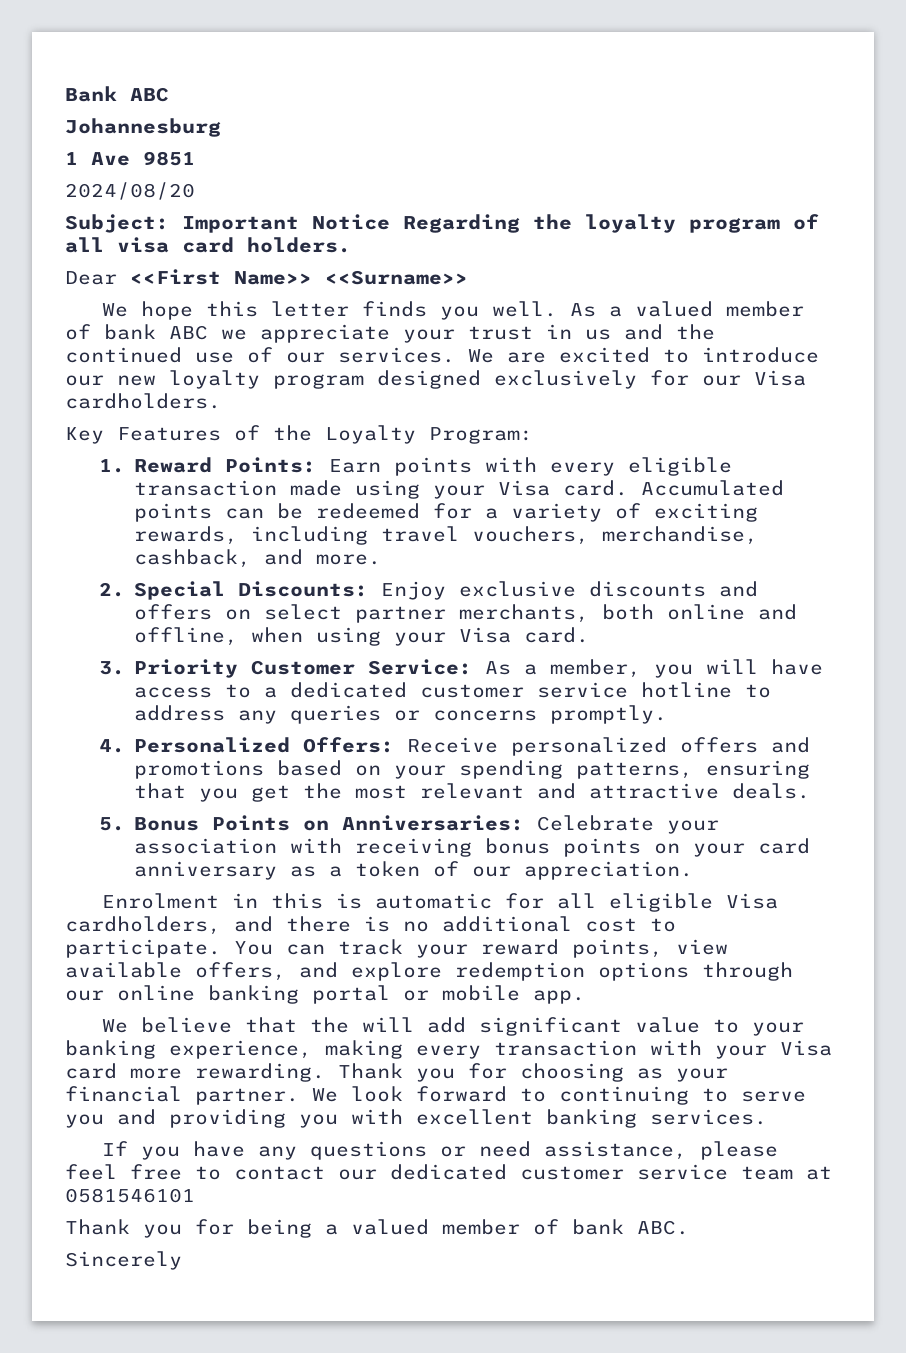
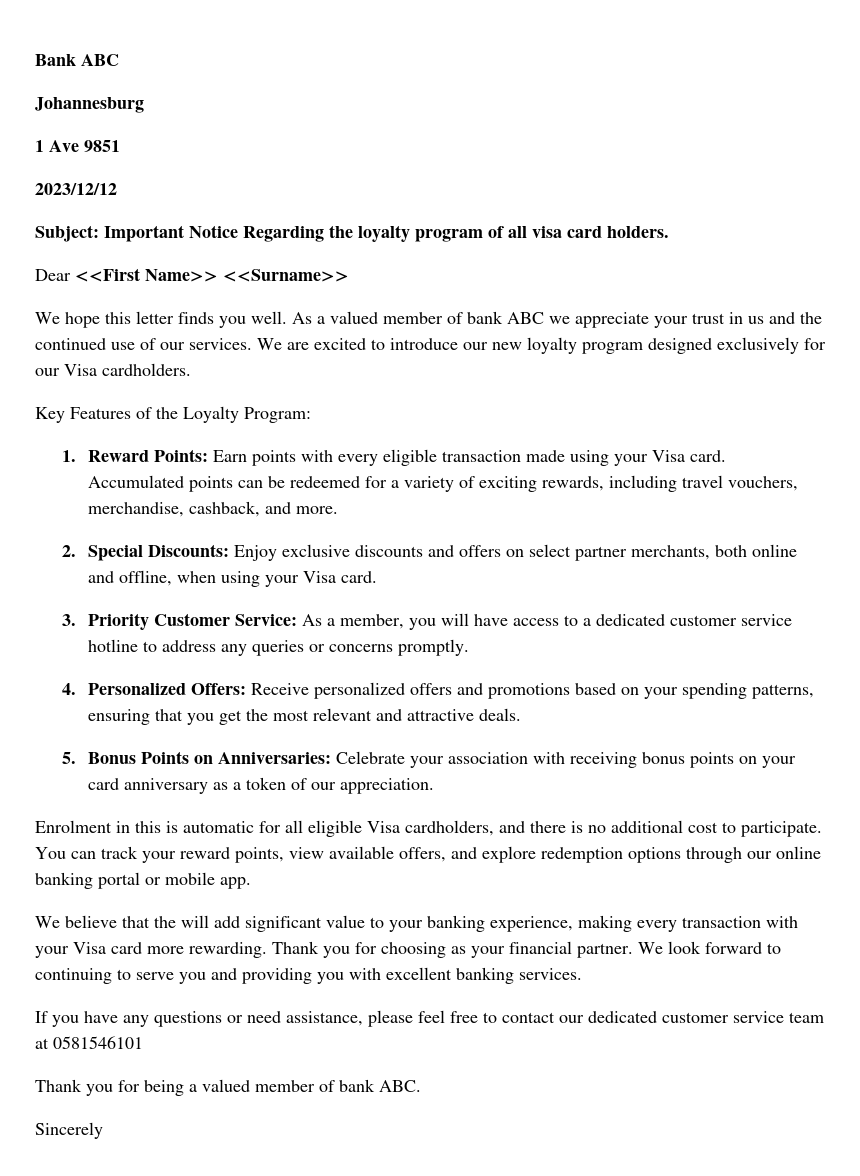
- 2024/08/20
+ 2023/12/12

